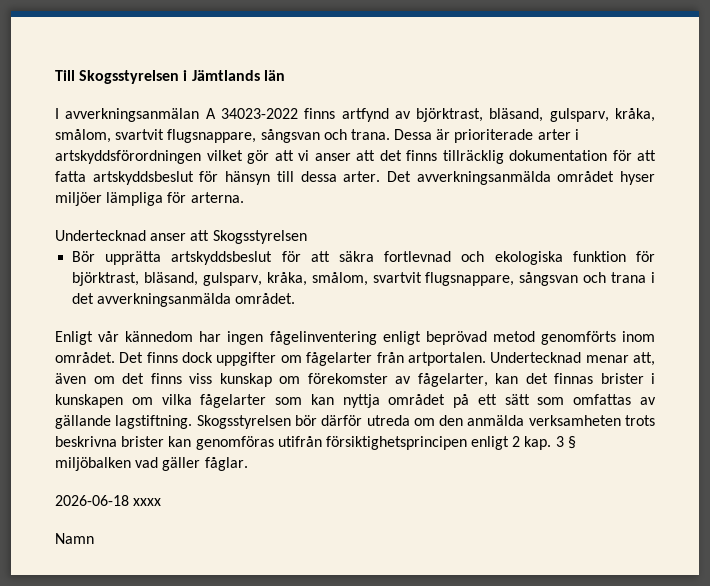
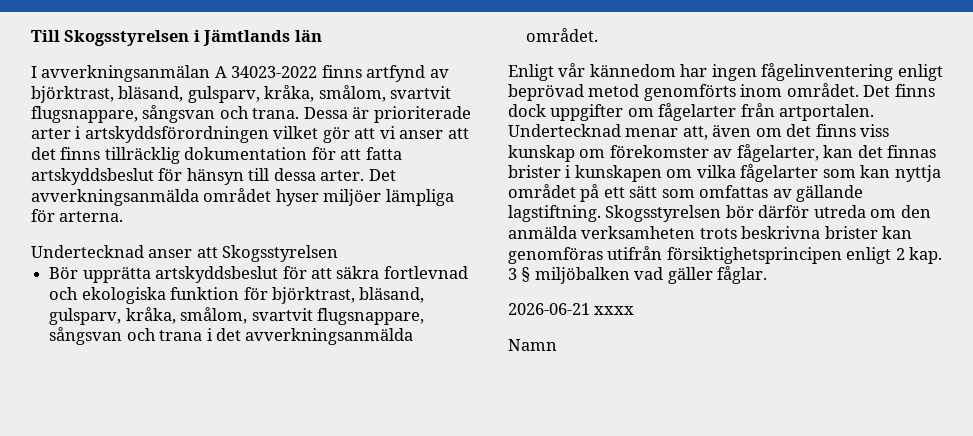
- 2026-06-18 xxxx
+ 2026-06-21 xxxx

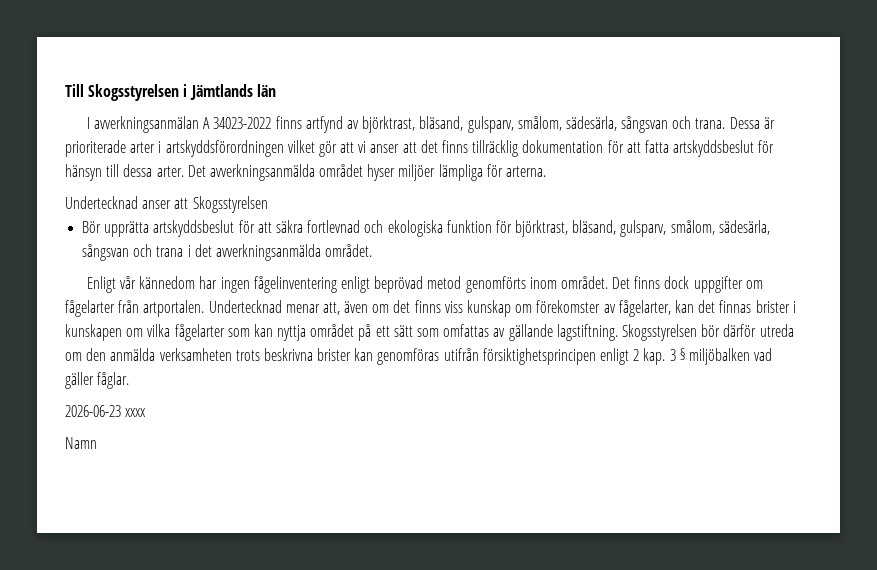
- I avverkningsanmälan A 34023-2022 finns artfynd av björktrast, bläsand, gulsparv, kråka, smålom, svartvit flugsnappare, sångsvan och trana.
+ I avverkningsanmälan A 34023-2022 finns artfynd av björktrast, bläsand, gulsparv, smålom, sädesärla, sångsvan och trana.
- Bör upprätta artskyddsbeslut för att säkra fortlevnad och ekologiska funktion för björktrast, bläsand, gulsparv, kråka, smålom, svartvit flugsnappare, sångsvan och trana i det avverkningsanmälda området.
+ Bör upprätta artskyddsbeslut för att säkra fortlevnad och ekologiska funktion för björktrast, bläsand, gulsparv, smålom, sädesärla, sångsvan och trana i det avverkningsanmälda området.
- 2026-06-21 xxxx
+ 2026-06-23 xxxx

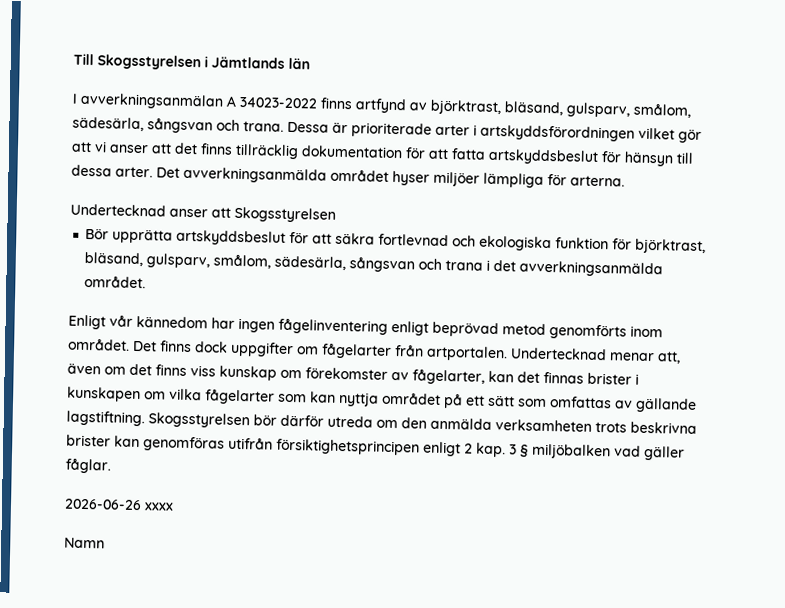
- 2026-06-23 xxxx
+ 2026-06-26 xxxx

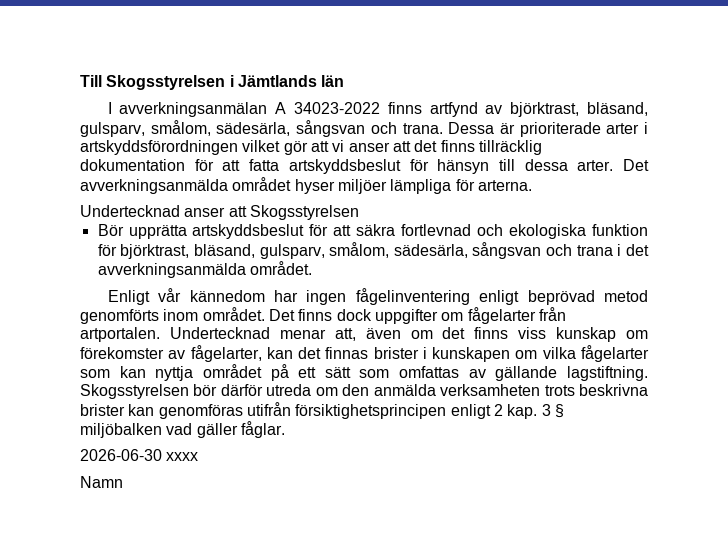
- 2026-06-26 xxxx
+ 2026-06-30 xxxx

